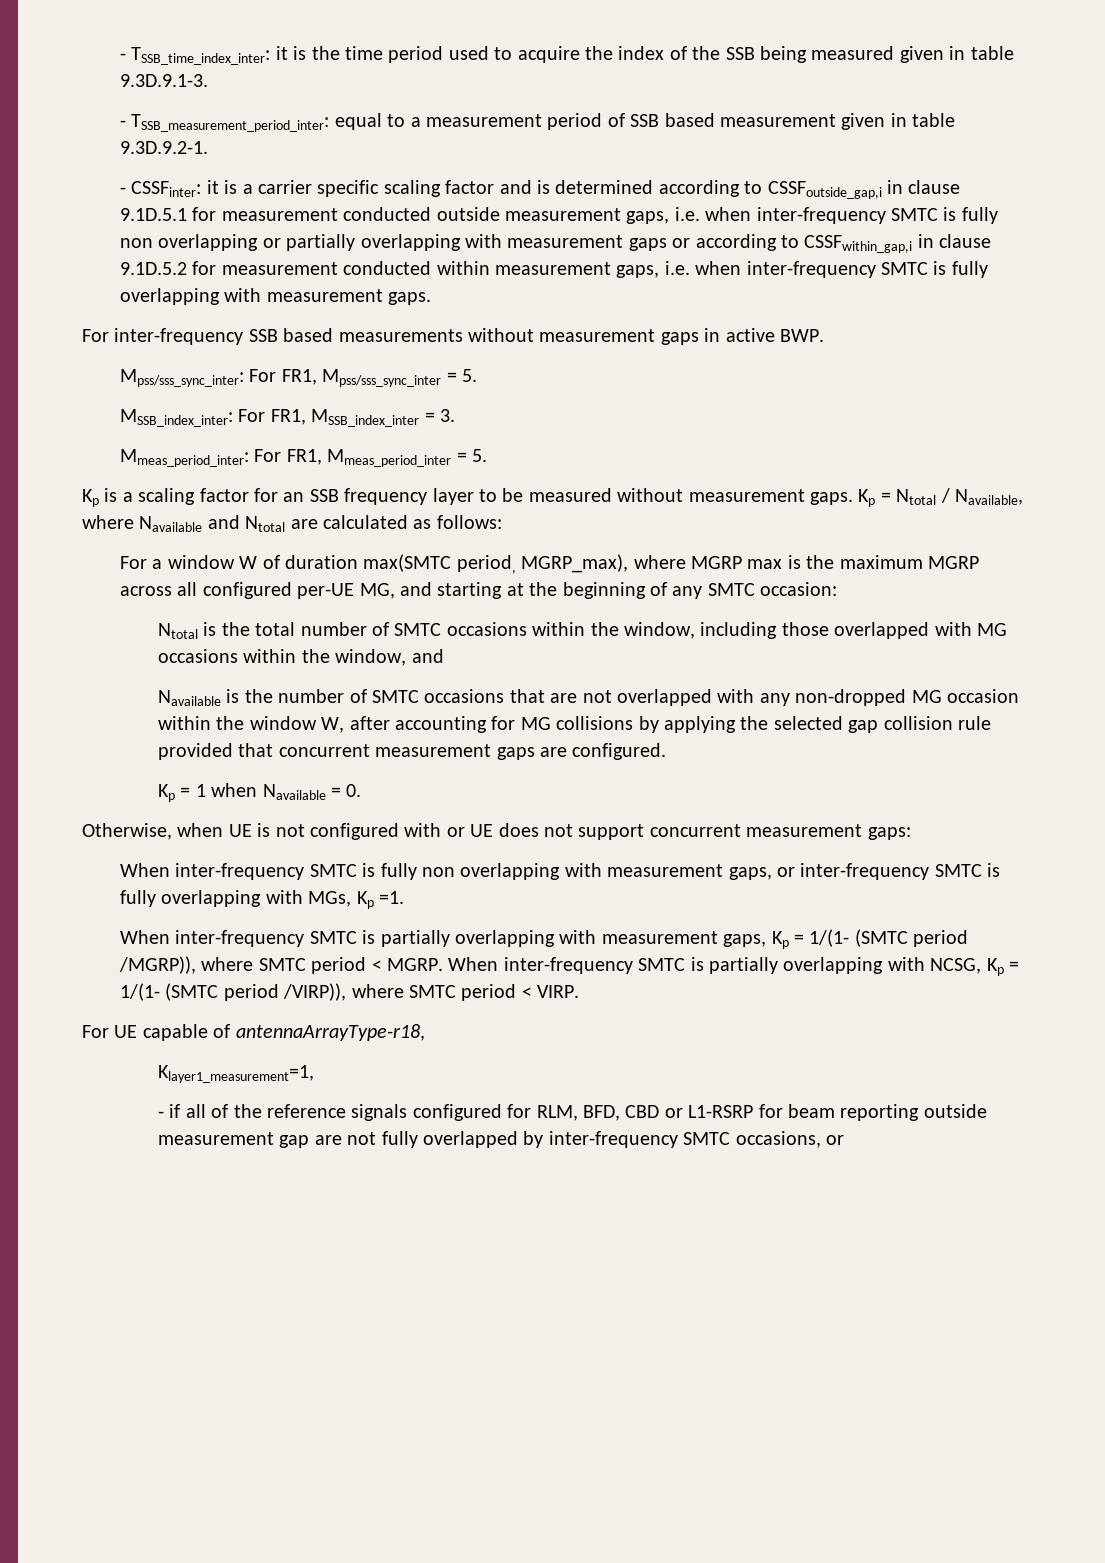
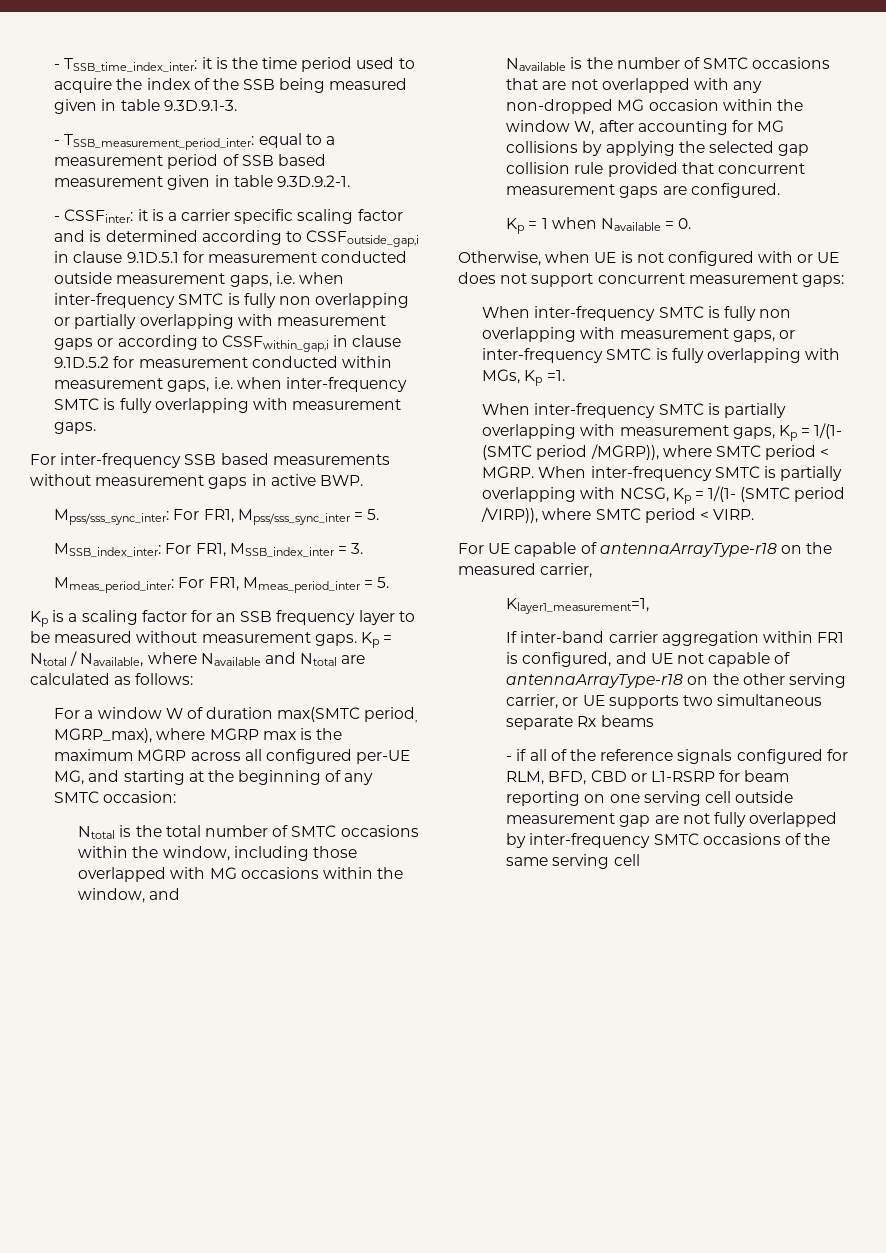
- For UE capable of antennaArrayType-r18,
+ For UE capable of antennaArrayType-r18 on the measured carrier,
  Klayer1_measurement=1,
+ If inter-band carrier aggregation within FR1 is configured, and UE not capable of antennaArrayType-r18 on the other serving carrier, or UE supports two simultaneous separate Rx beams
- - if all of the reference signals configured for RLM, BFD, CBD or L1-RSRP for beam reporting outside measurement gap are not fully overlapped by inter-frequency SMTC occasions, or
+ - if all of the reference signals configured for RLM, BFD, CBD or L1-RSRP for beam reporting on one serving cell outside measurement gap are not fully overlapped by inter-frequency SMTC occasions of the same serving cell

